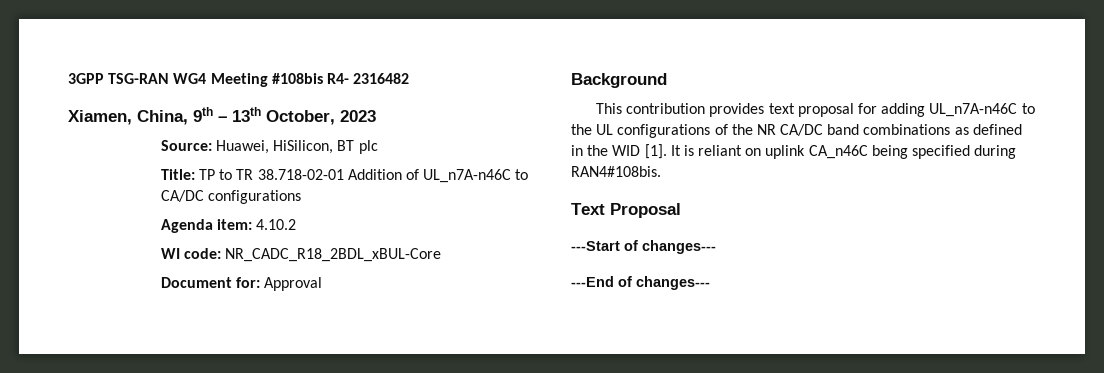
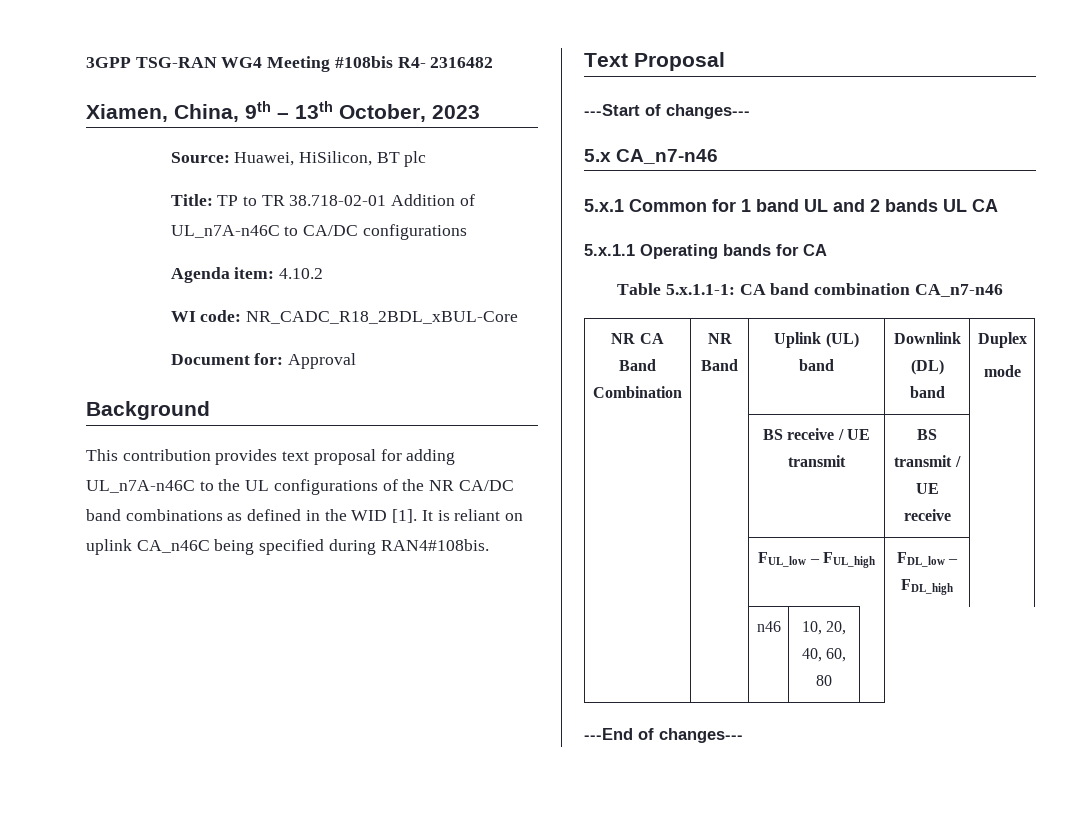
+ 5.x CA_n7-n46
+ 5.x.1 Common for 1 band UL and 2 bands UL CA
+ 5.x.1.1 Operating bands for CA
+ Table 5.x.1.1-1: CA band combination CA_n7-n46
+ NR CA Band Combination | NR Band | Uplink (UL) band | Downlink (DL) band | Duplex
+ mode
+ | | BS receive / UE transmit | BS transmit / UE receive |
+ | | FUL_low – FUL_high | FDL_low – FDL_high |
+ | | n46 | 10, 20, 40, 60, 80 |

